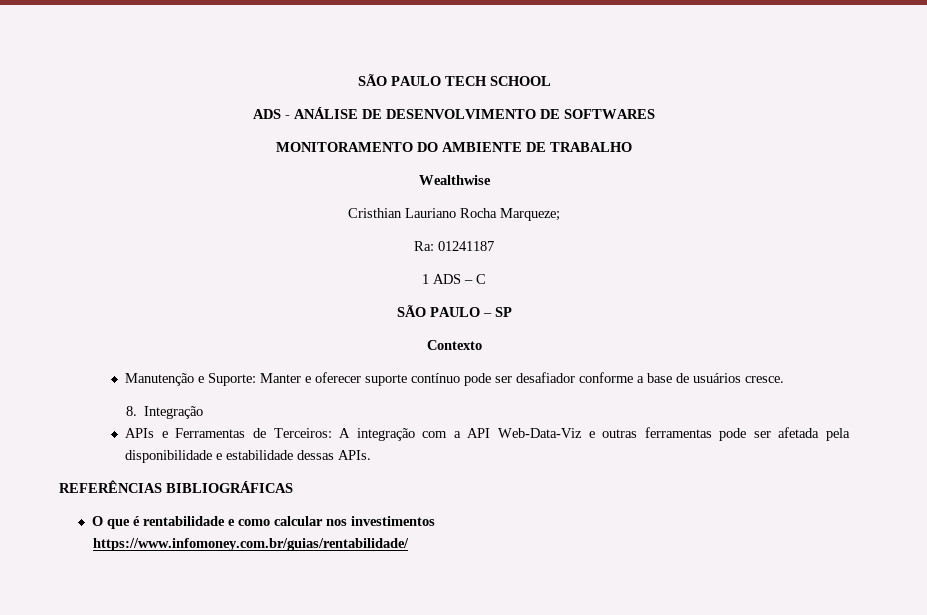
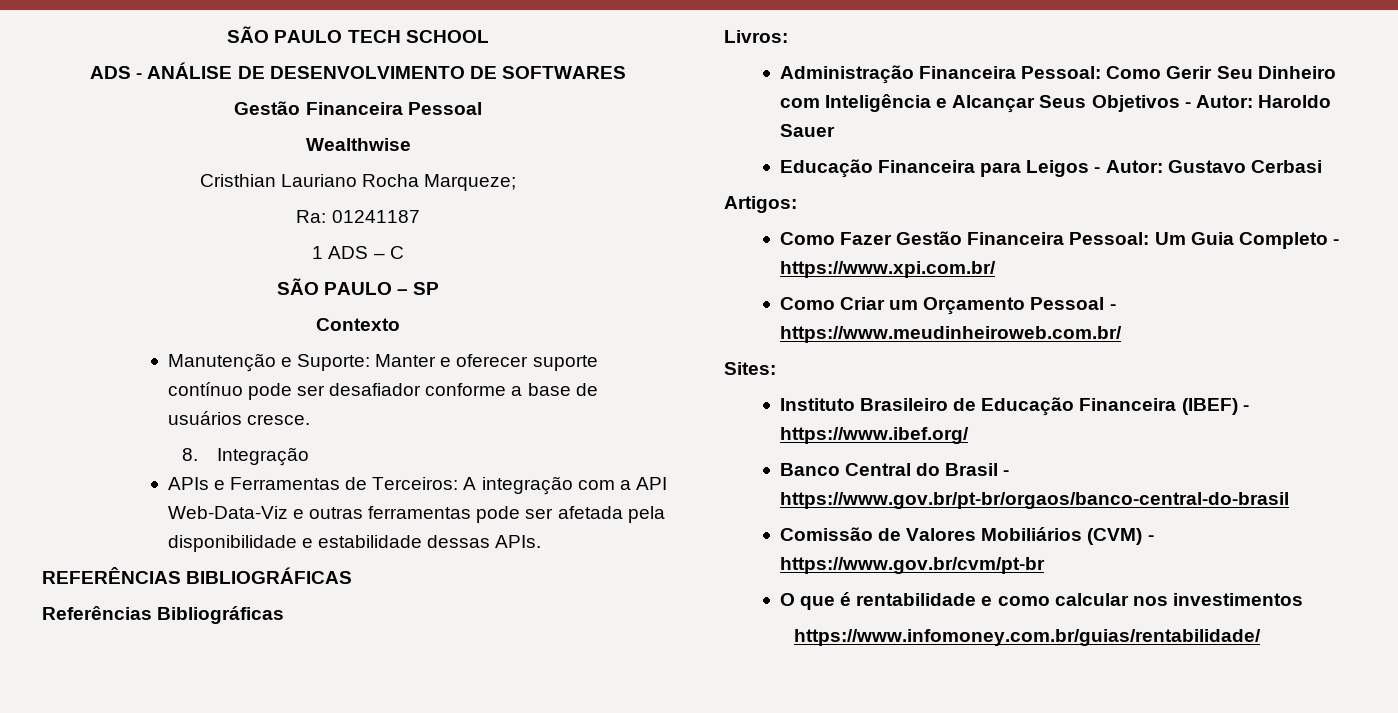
- MONITORAMENTO DO AMBIENTE DE TRABALHO
+ Gestão Financeira Pessoal
+ Referências Bibliográficas
+ Livros:
+ Administração Financeira Pessoal: Como Gerir Seu Dinheiro com Inteligência e Alcançar Seus Objetivos - Autor: Haroldo Sauer
+ Educação Financeira para Leigos - Autor: Gustavo Cerbasi
+ Artigos:
+ Como Fazer Gestão Financeira Pessoal: Um Guia Completo - https://www.xpi.com.br/
+ Como Criar um Orçamento Pessoal - https://www.meudinheiroweb.com.br/
+ Sites:
+ Instituto Brasileiro de Educação Financeira (IBEF) - https://www.ibef.org/
+ Banco Central do Brasil - https://www.gov.br/pt-br/orgaos/banco-central-do-brasil
+ Comissão de Valores Mobiliários (CVM) - https://www.gov.br/cvm/pt-br

